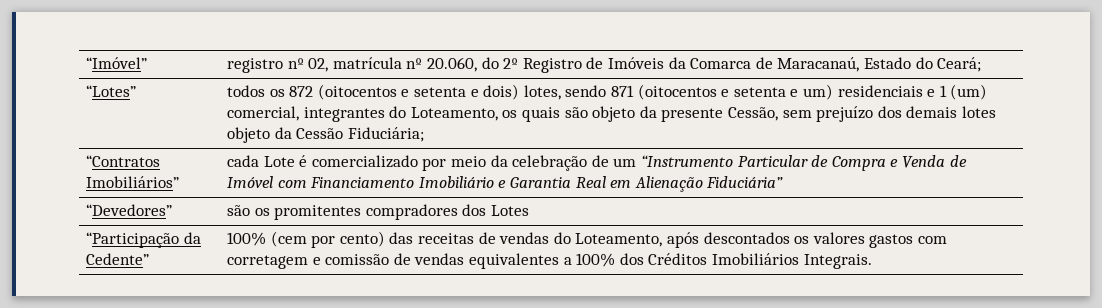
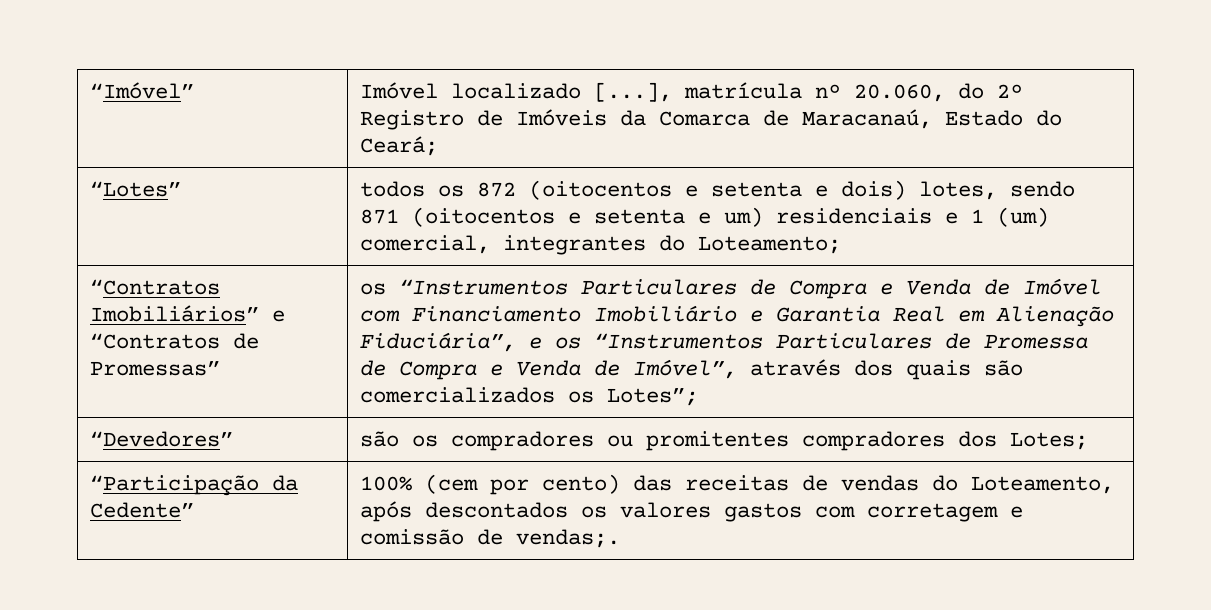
- “Imóvel” | registro nº 02, matrícula nº 20.060, do 2º Registro de Imóveis da Comarca de Maracanaú, Estado do Ceará;
+ “Imóvel” | Imóvel localizado [...], matrícula nº 20.060, do 2º Registro de Imóveis da Comarca de Maracanaú, Estado do Ceará;
- todos os 872 (oitocentos e setenta e dois) lotes, sendo 871 (oitocentos e setenta e um) residenciais e 1 (um) comercial, integrantes do Loteamento, os quais são objeto da presente Cessão, sem prejuízo dos demais lotes objeto da Cessão Fiduciária;
- “Contratos Imobiliários” | cada Lote é comercializado por meio da celebração de um “Instrumento Particular de Compra e Venda de Imóvel com Financiamento Imobiliário e Garantia Real em Alienação Fiduciária”
+ todos os 872 (oitocentos e setenta e dois) lotes, sendo 871 (oitocentos e setenta e um) residenciais e 1 (um) comercial, integrantes do Loteamento;
+ “Contratos Imobiliários” e “Contratos de Promessas” | os “Instrumentos Particulares de Compra e Venda de Imóvel com Financiamento Imobiliário e Garantia Real em Alienação Fiduciária”, e os “Instrumentos Particulares de Promessa de Compra e Venda de Imóvel”, através dos quais são comercializados os Lotes”;
- “Devedores” | são os promitentes compradores dos Lotes
+ “Devedores” | são os compradores ou promitentes compradores dos Lotes;
- “Participação da Cedente” | 100% (cem por cento) das receitas de vendas do Loteamento, após descontados os valores gastos com corretagem e comissão de vendas equivalentes a 100% dos Créditos Imobiliários Integrais.
+ “Participação da Cedente” | 100% (cem por cento) das receitas de vendas do Loteamento, após descontados os valores gastos com corretagem e comissão de vendas;.

